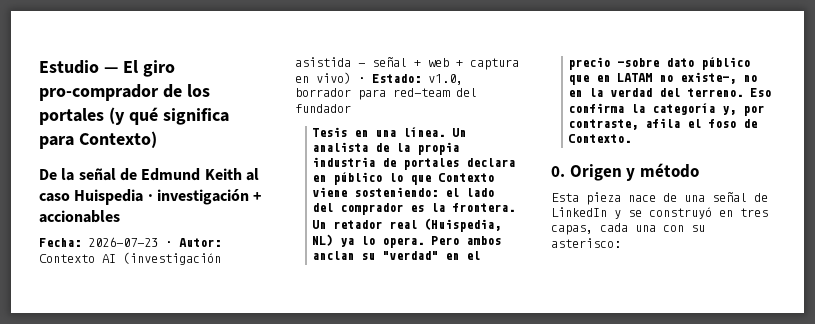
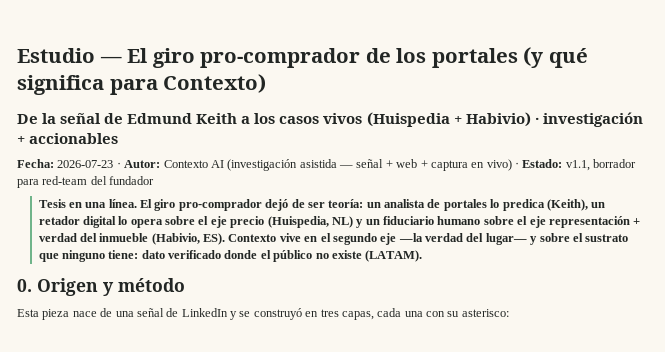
- De la señal de Edmund Keith al caso Huispedia · investigación + accionables
+ De la señal de Edmund Keith a los casos vivos (Huispedia + Habivio) · investigación + accionables
- Fecha: 2026-07-23 · Autor: Contexto AI (investigación asistida — señal + web + captura en vivo) · Estado: v1.0, borrador para red-team del fundador
+ Fecha: 2026-07-23 · Autor: Contexto AI (investigación asistida — señal + web + captura en vivo) · Estado: v1.1, borrador para red-team del fundador
- Un analista de la propia industria de portales declara en público lo que Contexto viene sosteniendo: el lado del comprador es la frontera. Un retador real (Huispedia, NL) ya lo opera. Pero ambos anclan su "verdad" en el precio —sobre dato público que en LATAM no existe—, no en la verdad del terreno. Eso confirma la categoría y, por contraste, afila el foso de Contexto.
+ El giro pro-comprador dejó de ser teoría: un analista de portales lo predica (Keith), un retador digital lo opera sobre el eje precio (Huispedia, NL) y un fiduciario humano sobre el eje representación + verdad del inmueble (Habivio, ES). Contexto vive en el segundo eje —la verdad del lugar— y sobre el sustrato que ninguno tiene: dato verificado donde el público no existe (LATAM).

